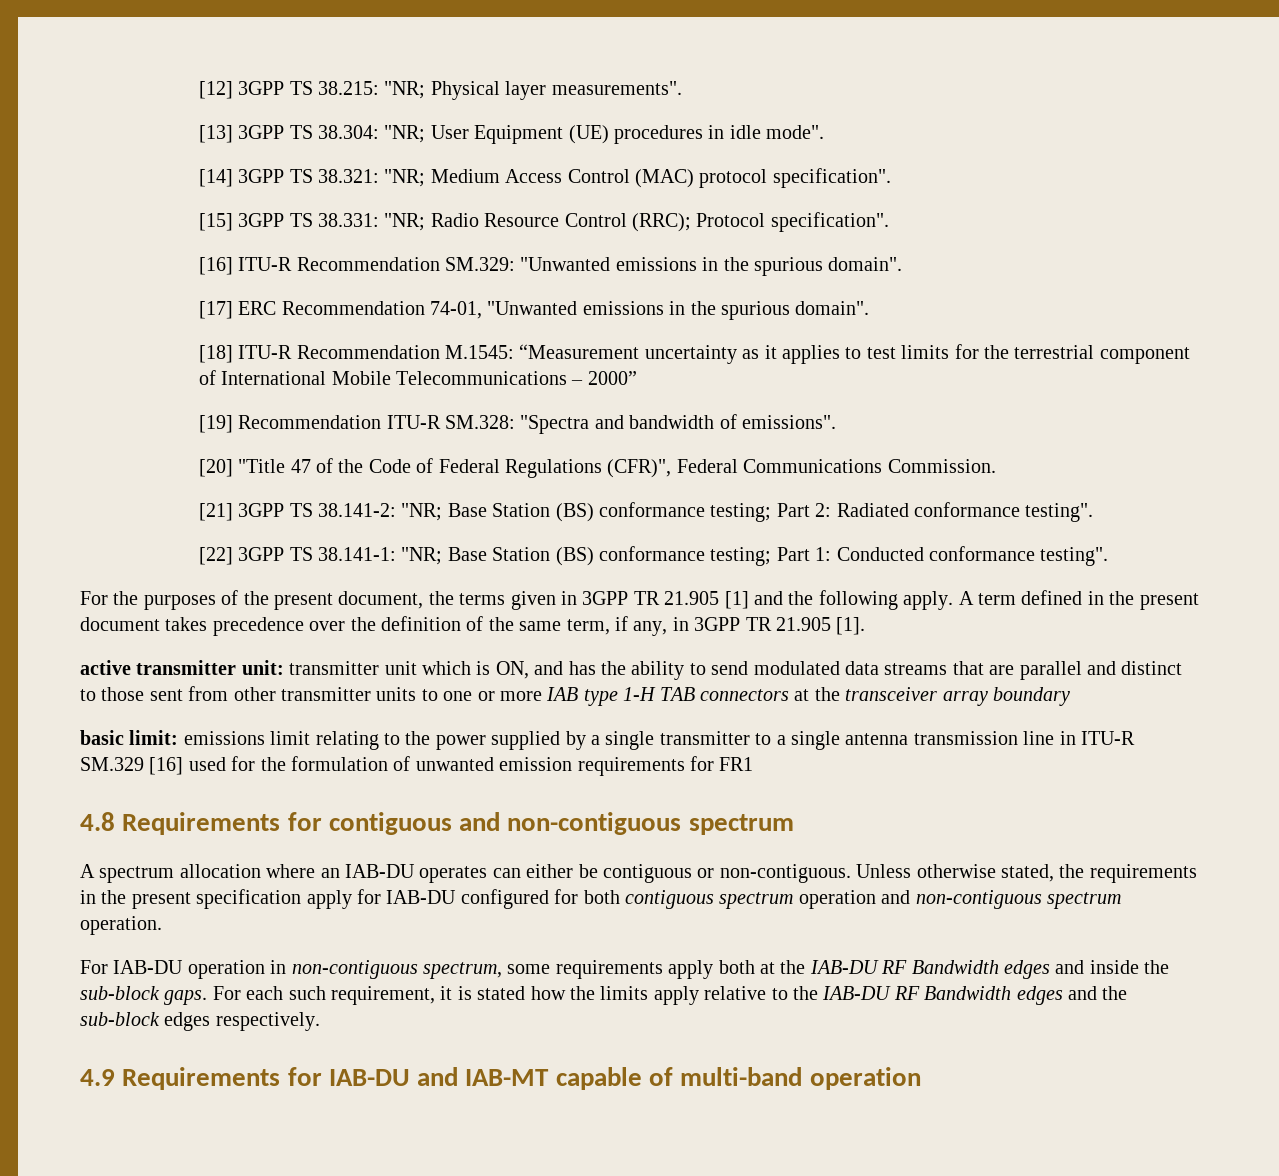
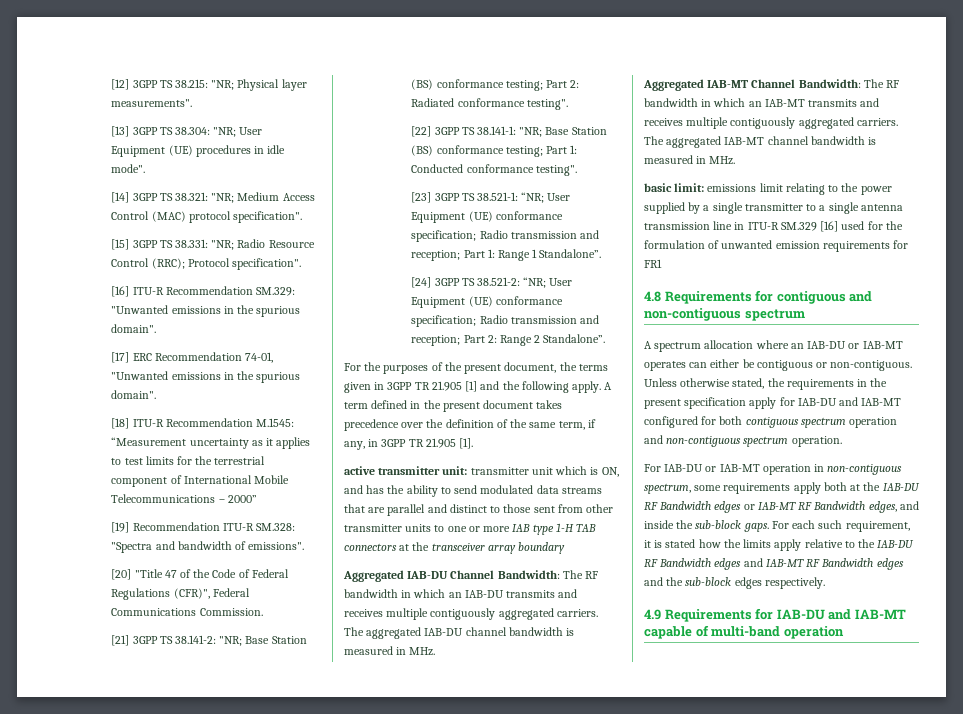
+ [23] 3GPP TS 38.521-1: “NR; User Equipment (UE) conformance specification; Radio transmission and reception; Part 1: Range 1 Standalone”.
+ [24] 3GPP TS 38.521-2: “NR; User Equipment (UE) conformance specification; Radio transmission and reception; Part 2: Range 2 Standalone”.
+ Aggregated IAB-DU Channel Bandwidth: The RF bandwidth in which an IAB-DU transmits and receives multiple contiguously aggregated carriers. The aggregated IAB-DU channel bandwidth is measured in MHz.
+ Aggregated IAB-MT Channel Bandwidth: The RF bandwidth in which an IAB-MT transmits and receives multiple contiguously aggregated carriers. The aggregated IAB-MT channel bandwidth is measured in MHz.
- A spectrum allocation where an IAB-DU operates can either be contiguous or non-contiguous.
+ A spectrum allocation where an IAB-DU or IAB-MT operates can either be contiguous or non-contiguous.
- Unless otherwise stated, the requirements in the present specification apply for IAB-DU configured for both contiguous spectrum operation and non-contiguous spectrum operation.
+ Unless otherwise stated, the requirements in the present specification apply for IAB-DU and IAB-MT configured for both contiguous spectrum operation and non-contiguous spectrum operation.
- For IAB-DU operation in non-contiguous spectrum, some requirements apply both at the IAB-DU RF Bandwidth edges and inside the sub-block gaps.
+ For IAB-DU or IAB-MT operation in non-contiguous spectrum, some requirements apply both at the IAB-DU RF Bandwidth edges or IAB-MT RF Bandwidth edges, and inside the sub-block gaps.
- For each such requirement, it is stated how the limits apply relative to the IAB-DU RF Bandwidth edges and the sub-block edges respectively.
+ For each such requirement, it is stated how the limits apply relative to the IAB-DU RF Bandwidth edges and IAB-MT RF Bandwidth edges and the sub-block edges respectively.

